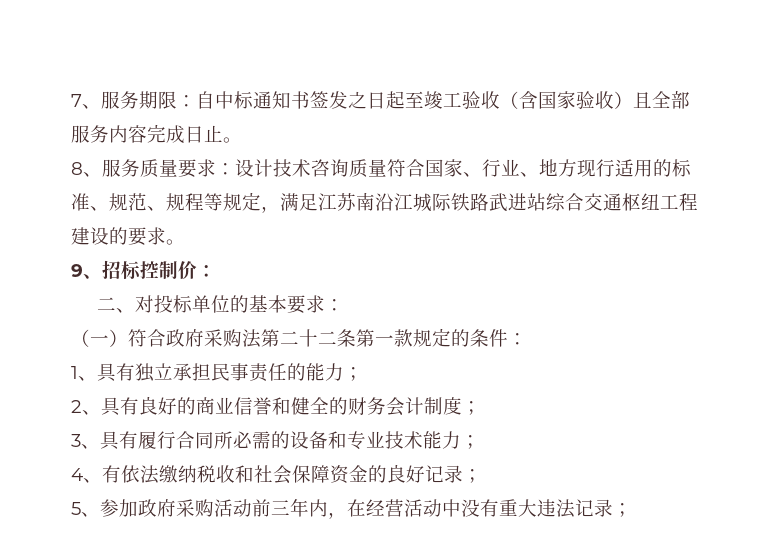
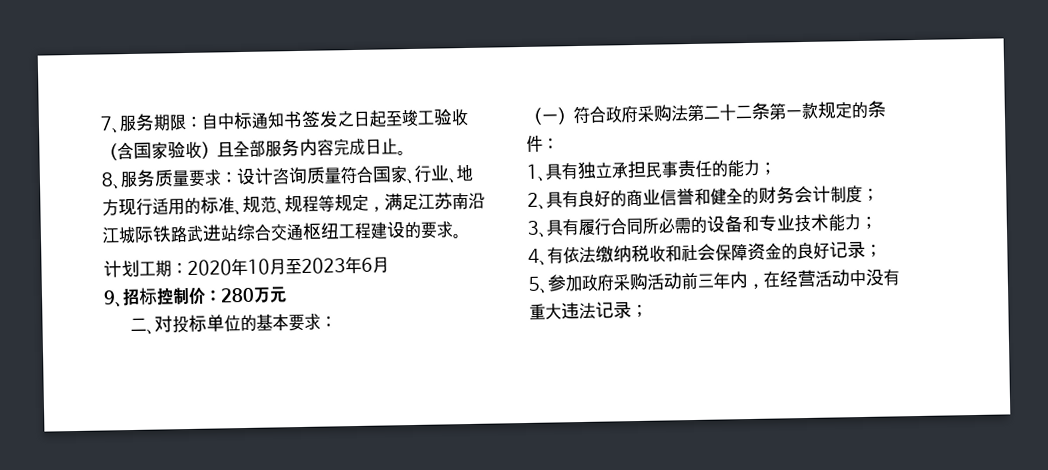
- 8、服务质量要求：设计技术咨询质量符合国家、行业、地方现行适用的标准、规范、规程等规定，满足江苏南沿江城际铁路武进站综合交通枢纽工程建设的要求。
+ 8、服务质量要求：设计咨询质量符合国家、行业、地方现行适用的标准、规范、规程等规定，满足江苏南沿江城际铁路武进站综合交通枢纽工程建设的要求。
+ 计划工期：2020年10月至2023年6月
- 9、招标控制价：
+ 9、招标控制价：280万元

